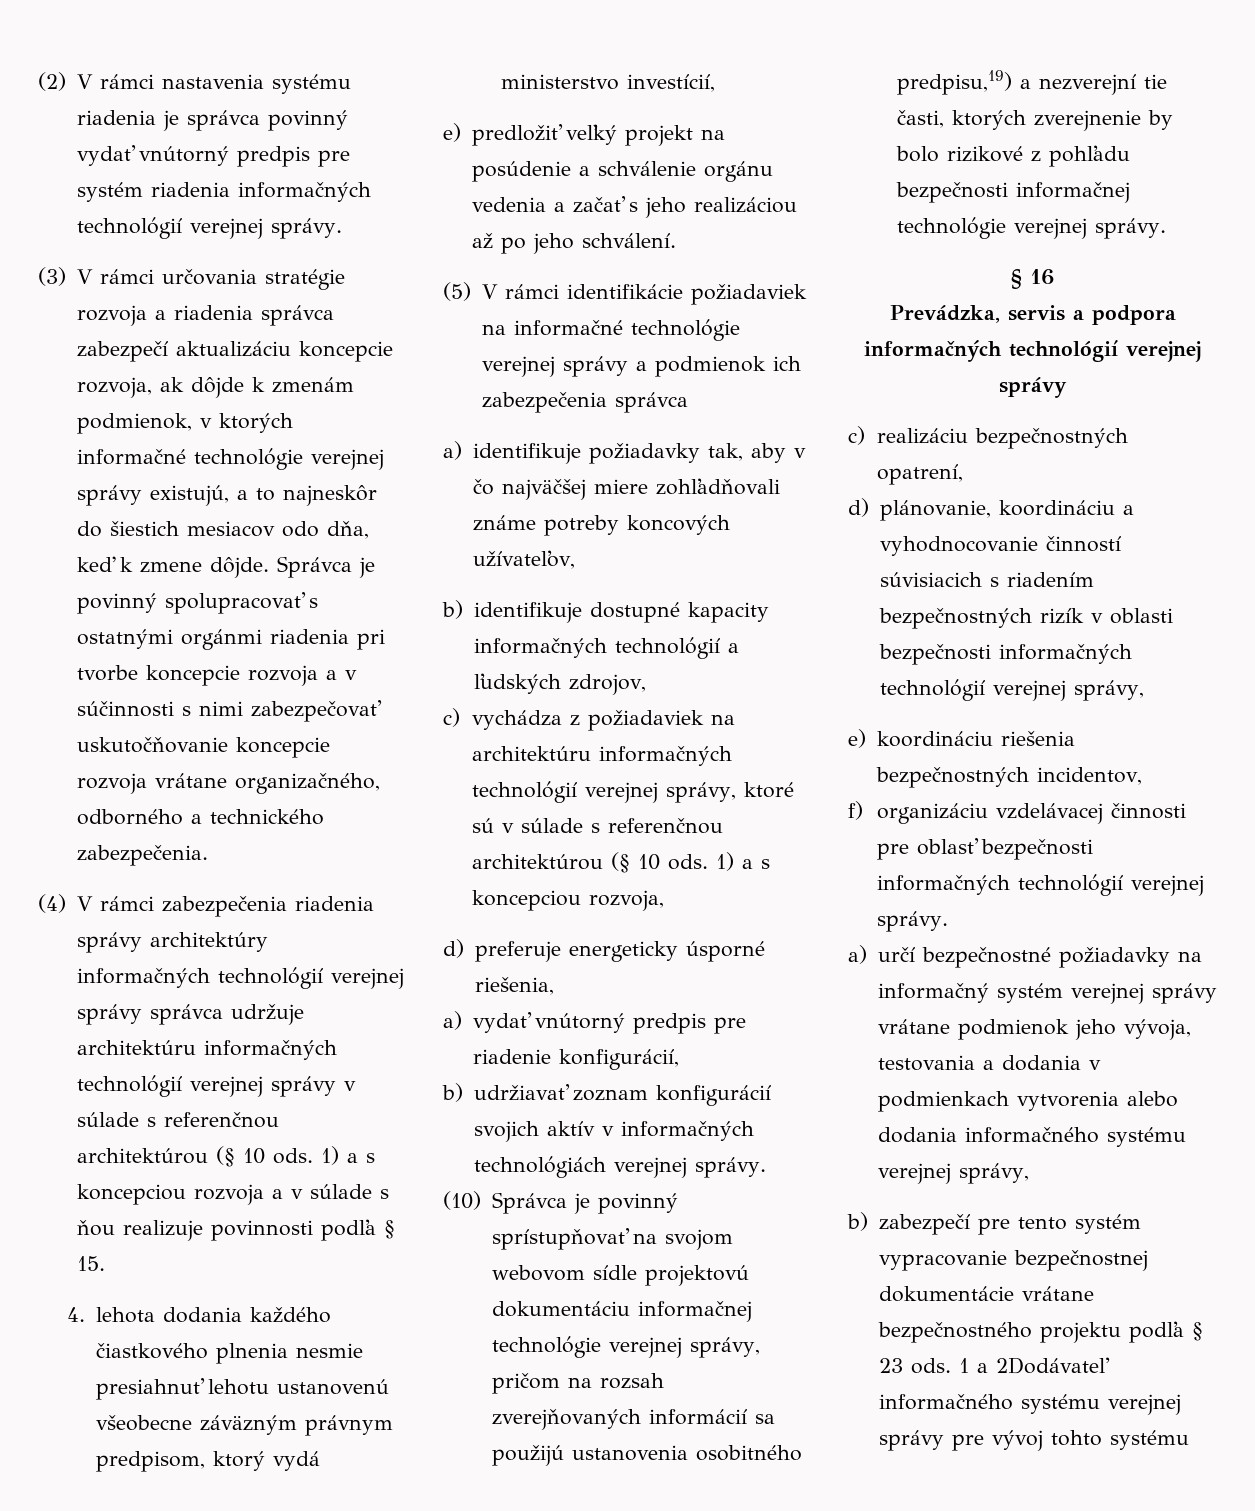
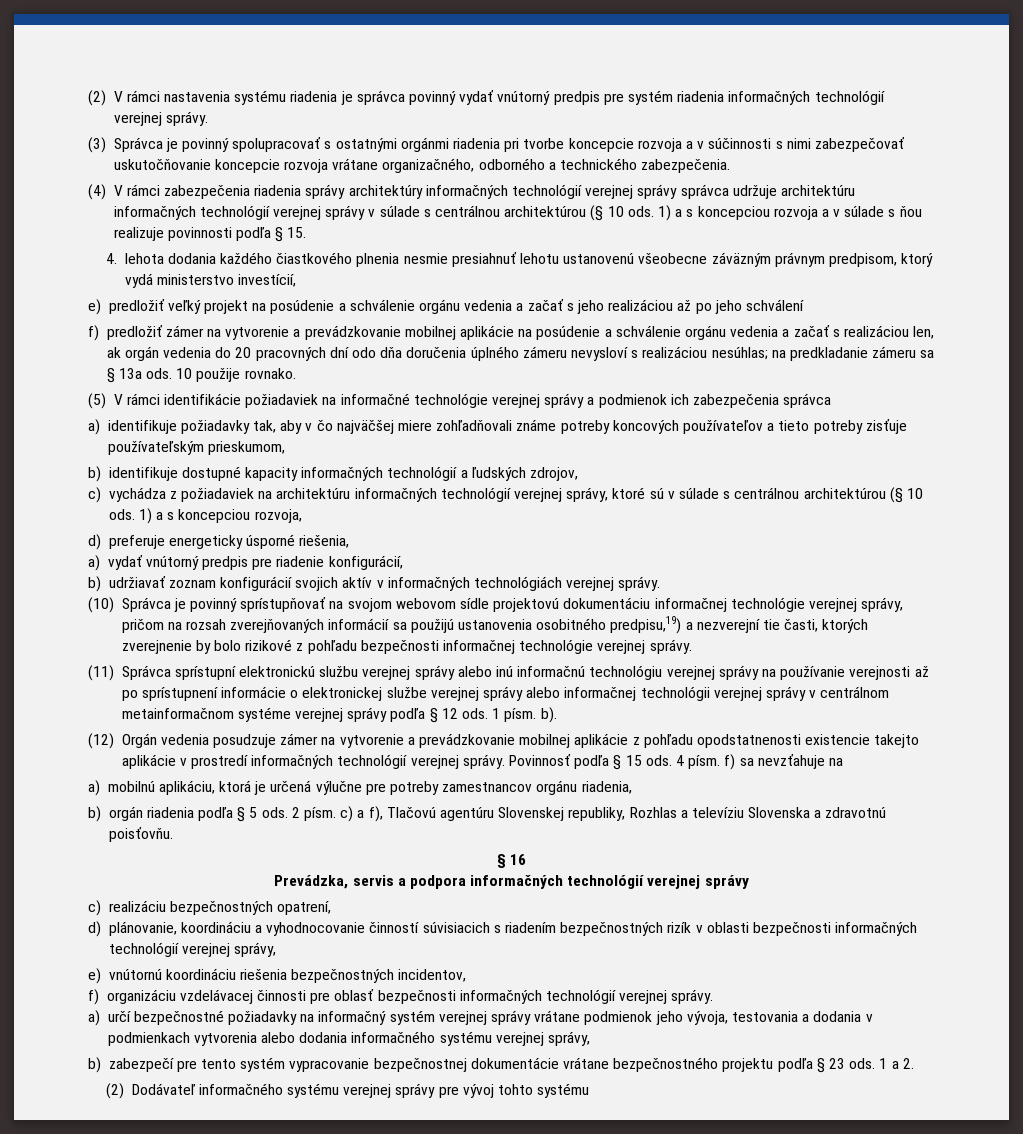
- (3) V rámci určovania stratégie rozvoja a riadenia správca zabezpečí aktualizáciu koncepcie rozvoja, ak dôjde k zmenám podmienok, v ktorých informačné technológie verejnej správy existujú, a to najneskôr do šiestich mesiacov odo dňa, keď k zmene dôjde. Správca je povinný spolupracovať s ostatnými orgánmi riadenia pri tvorbe koncepcie rozvoja a v súčinnosti s nimi zabezpečovať uskutočňovanie koncepcie rozvoja vrátane organizačného, odborného a technického zabezpečenia.
+ (3) Správca je povinný spolupracovať s ostatnými orgánmi riadenia pri tvorbe koncepcie rozvoja a v súčinnosti s nimi zabezpečovať uskutočňovanie koncepcie rozvoja vrátane organizačného, odborného a technického zabezpečenia.
- (4) V rámci zabezpečenia riadenia správy architektúry informačných technológií verejnej správy správca udržuje architektúru informačných technológií verejnej správy v súlade s referenčnou architektúrou (§ 10 ods.
+ (4) V rámci zabezpečenia riadenia správy architektúry informačných technológií verejnej správy správca udržuje architektúru informačných technológií verejnej správy v súlade s centrálnou architektúrou (§ 10 ods.
- e) predložiť veľký projekt na posúdenie a schválenie orgánu vedenia a začať s jeho realizáciou až po jeho schválení.
+ e) predložiť veľký projekt na posúdenie a schválenie orgánu vedenia a začať s jeho realizáciou až po jeho schválení
+ f) predložiť zámer na vytvorenie a prevádzkovanie mobilnej aplikácie na posúdenie a schválenie orgánu vedenia a začať s realizáciou len, ak orgán vedenia do 20 pracovných dní odo dňa doručenia úplného zámeru nevysloví s realizáciou nesúhlas; na predkladanie zámeru sa § 13a ods. 10 použije rovnako.
- a) identifikuje požiadavky tak, aby v čo najväčšej miere zohľadňovali známe potreby koncových užívateľov,
+ a) identifikuje požiadavky tak, aby v čo najväčšej miere zohľadňovali známe potreby koncových používateľov a tieto potreby zisťuje používateľským prieskumom,
- c) vychádza z požiadaviek na architektúru informačných technológií verejnej správy, ktoré sú v súlade s referenčnou architektúrou (§ 10 ods.
+ c) vychádza z požiadaviek na architektúru informačných technológií verejnej správy, ktoré sú v súlade s centrálnou architektúrou (§ 10 ods.
+ (11) Správca sprístupní elektronickú službu verejnej správy alebo inú informačnú technológiu verejnej správy na používanie verejnosti až po sprístupnení informácie o elektronickej službe verejnej správy alebo informačnej technológii verejnej správy v centrálnom metainformačnom systéme verejnej správy podľa § 12 ods. 1 písm. b).
+ (12) Orgán vedenia posudzuje zámer na vytvorenie a prevádzkovanie mobilnej aplikácie z pohľadu opodstatnenosti existencie takejto aplikácie v prostredí informačných technológií verejnej správy. Povinnosť podľa § 15 ods. 4 písm. f) sa nevzťahuje na
+ a) mobilnú aplikáciu, ktorá je určená výlučne pre potreby zamestnancov orgánu riadenia,
+ b) orgán riadenia podľa § 5 ods. 2 písm. c) a f), Tlačovú agentúru Slovenskej republiky, Rozhlas a televíziu Slovenska a zdravotnú poisťovňu.
- e) koordináciu riešenia bezpečnostných incidentov,
+ e) vnútornú koordináciu riešenia bezpečnostných incidentov,
- 1 a 2Dodávateľ informačného systému verejnej správy pre vývoj tohto systému
+ 1 a 2.
+ (2) Dodávateľ informačného systému verejnej správy pre vývoj tohto systému

